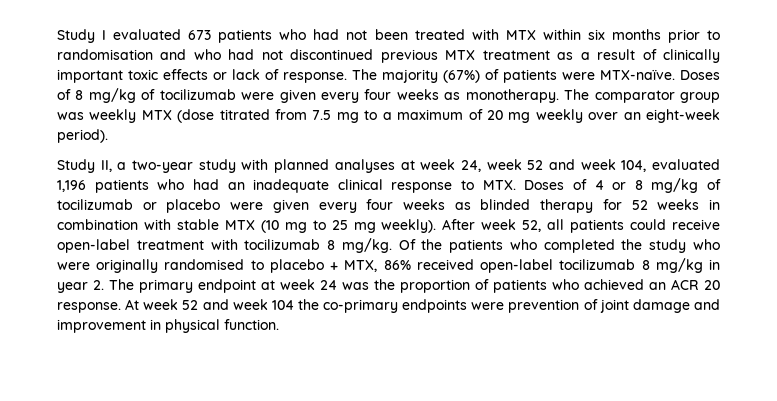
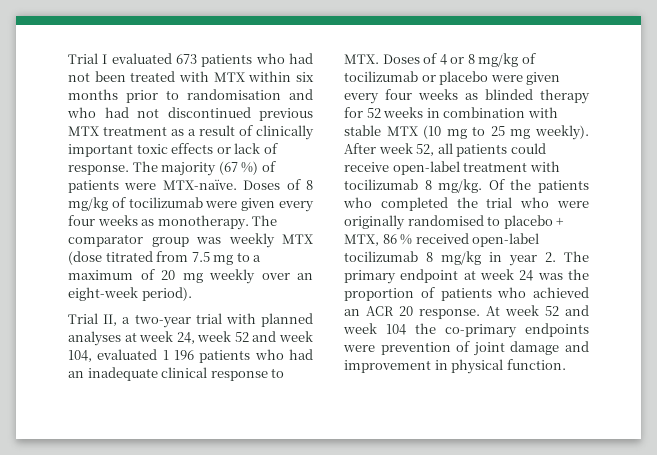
- Study I evaluated 673 patients who had not been treated with MTX within six months prior to randomisation and who had not discontinued previous MTX treatment as a result of clinically important toxic effects or lack of response.
+ Trial I evaluated 673 patients who had not been treated with MTX within six months prior to randomisation and who had not discontinued previous MTX treatment as a result of clinically important toxic effects or lack of response.
- The majority (67%) of patients were MTX-naïve.
+ The majority (67 %) of patients were MTX-naïve.
- Study II, a two-year study with planned analyses at week 24, week 52 and week 104, evaluated 1,196 patients who had an inadequate clinical response to MTX. Doses of 4 or 8 mg/kg of tocilizumab or placebo were given every four weeks as blinded therapy for 52 weeks in combination with stable MTX (10 mg to 25 mg weekly).
+ Trial II, a two-year trial with planned analyses at week 24, week 52 and week 104, evaluated 1 196 patients who had an inadequate clinical response to MTX. Doses of 4 or 8 mg/kg of tocilizumab or placebo were given every four weeks as blinded therapy for 52 weeks in combination with stable MTX (10 mg to 25 mg weekly).
- Of the patients who completed the study who were originally randomised to placebo + MTX, 86% received open-label tocilizumab 8 mg/kg in year 2. The primary endpoint at week 24 was the proportion of patients who achieved an ACR 20 response.
+ Of the patients who completed the trial who were originally randomised to placebo + MTX, 86 % received open-label tocilizumab 8 mg/kg in year 2. The primary endpoint at week 24 was the proportion of patients who achieved an ACR 20 response.

